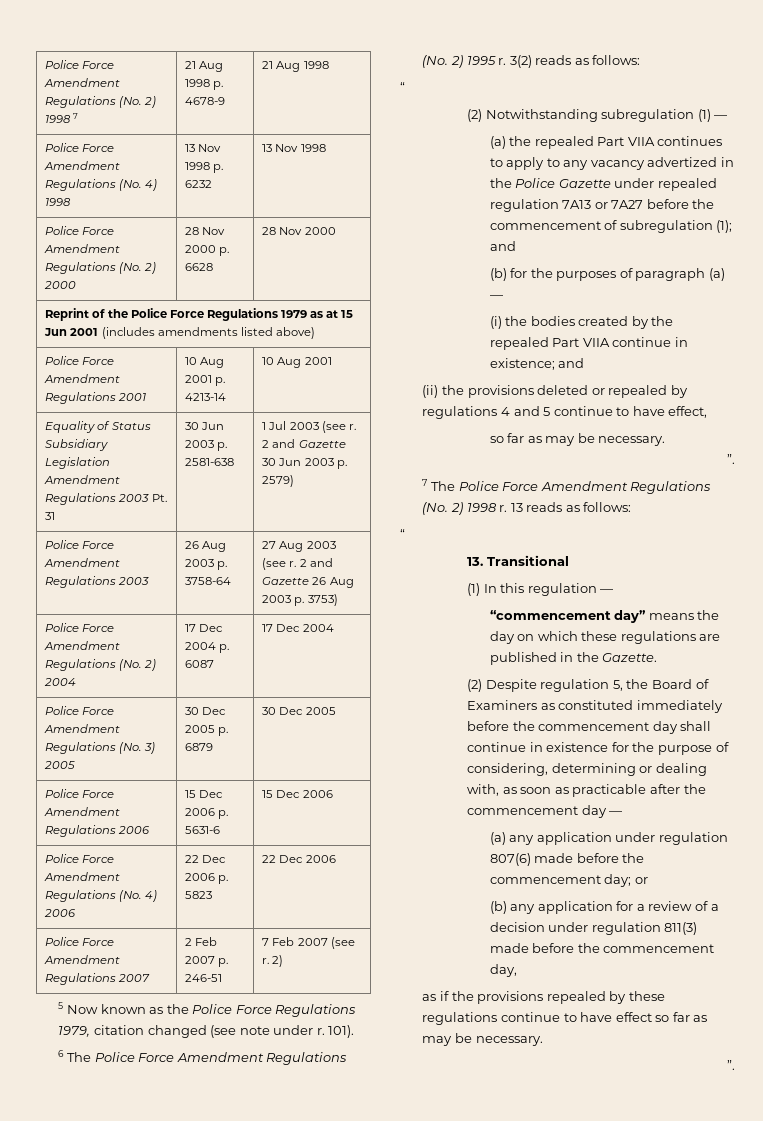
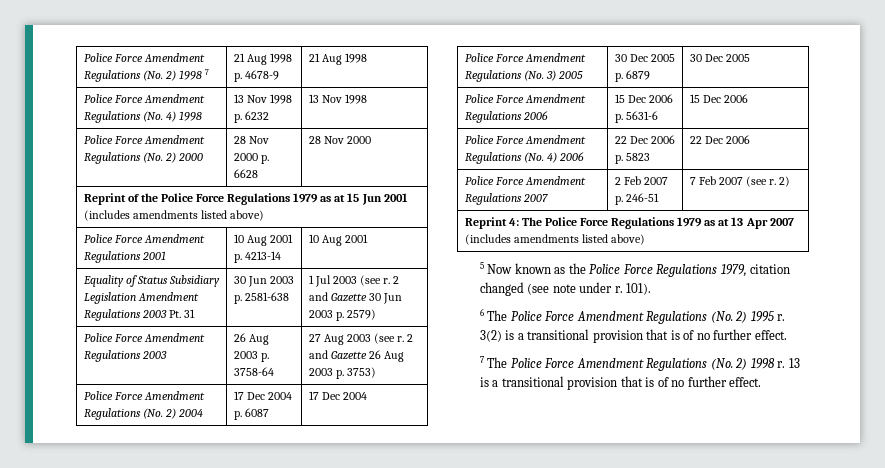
+ Reprint 4: The Police Force Regulations 1979 as at 13 Apr 2007 (includes amendments listed above)
- 3(2) reads as follows:
- “
- (2) Notwithstanding subregulation (1) —
- (a) the repealed Part VIIA continues to apply to any vacancy advertized in the Police Gazette under repealed regulation 7A13 or 7A27 before the commencement of subregulation (1); and
- (b) for the purposes of paragraph (a) —
- (i) the bodies created by the repealed Part VIIA continue in existence; and
- (ii) the provisions deleted or repealed by regulations 4 and 5 continue to have effect,
- so far as may be necessary.
- ”.
+ 3(2) is a transitional provision that is of no further effect.
- 13 reads as follows:
- “
- 13. Transitional
- (1) In this regulation —
- “commencement day” means the day on which these regulations are published in the Gazette.
- (2) Despite regulation 5, the Board of Examiners as constituted immediately before the commencement day shall continue in existence for the purpose of considering, determining or dealing with, as soon as practicable after the commencement day —
- (a) any application under regulation 807(6) made before the commencement day; or
- (b) any application for a review of a decision under regulation 811(3) made before the commencement day,
- as if the provisions repealed by these regulations continue to have effect so far as may be necessary.
- ”.
+ 13 is a transitional provision that is of no further effect.

